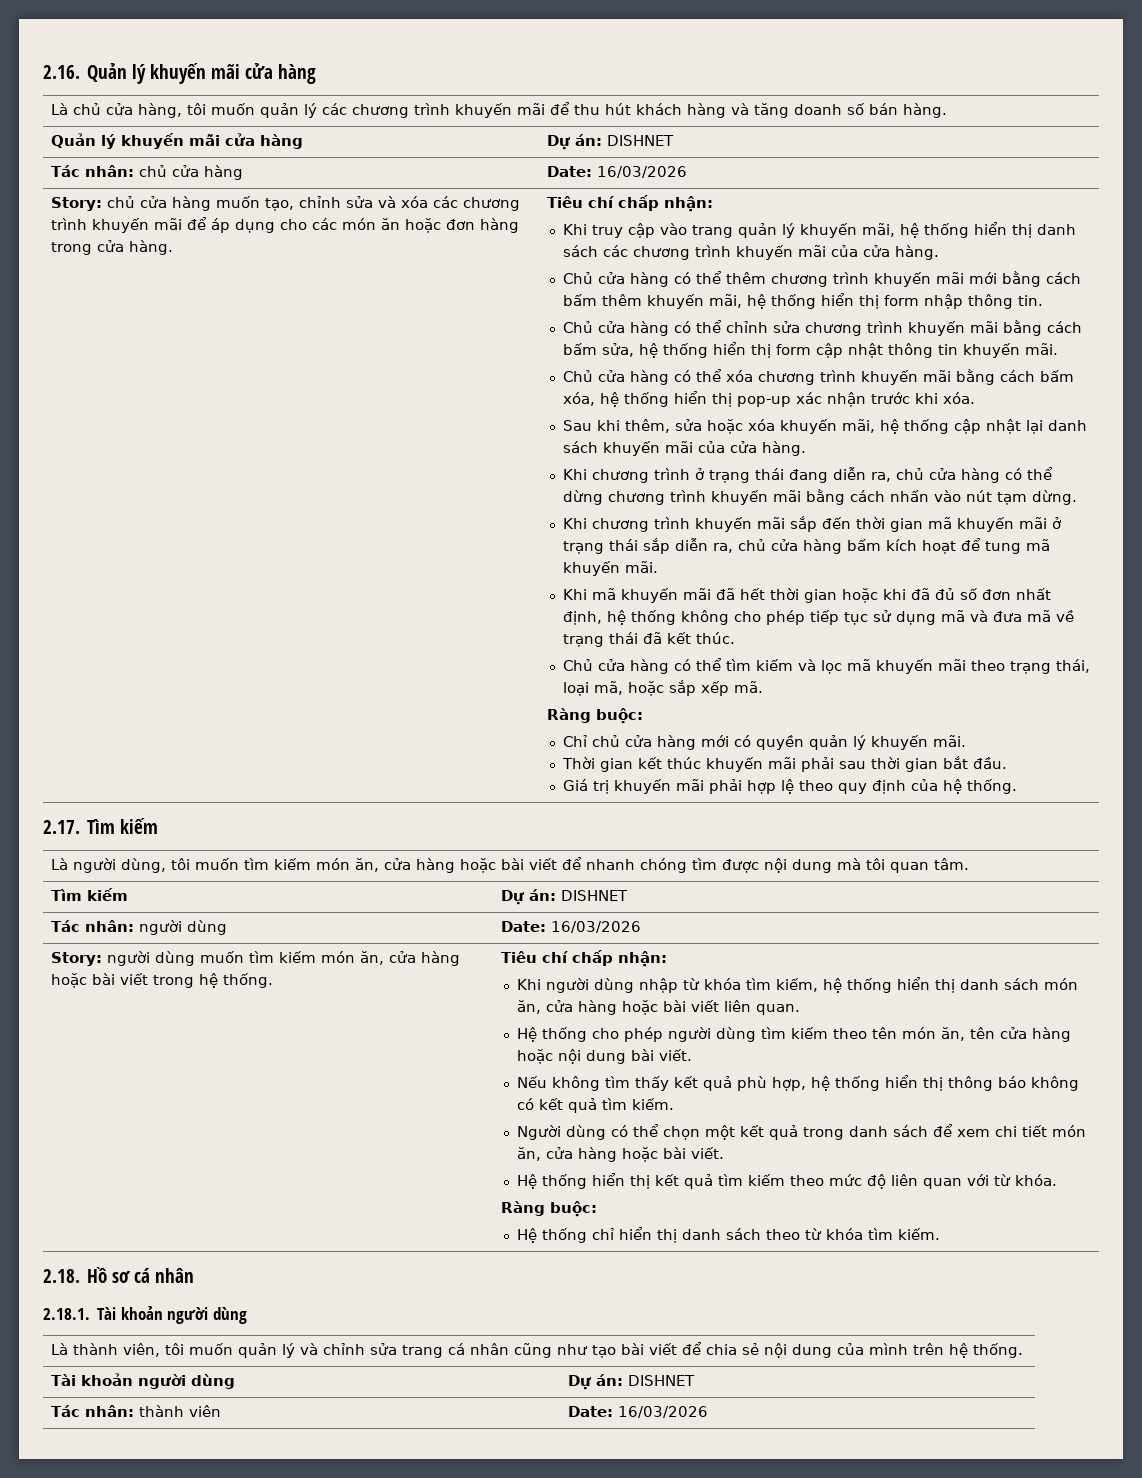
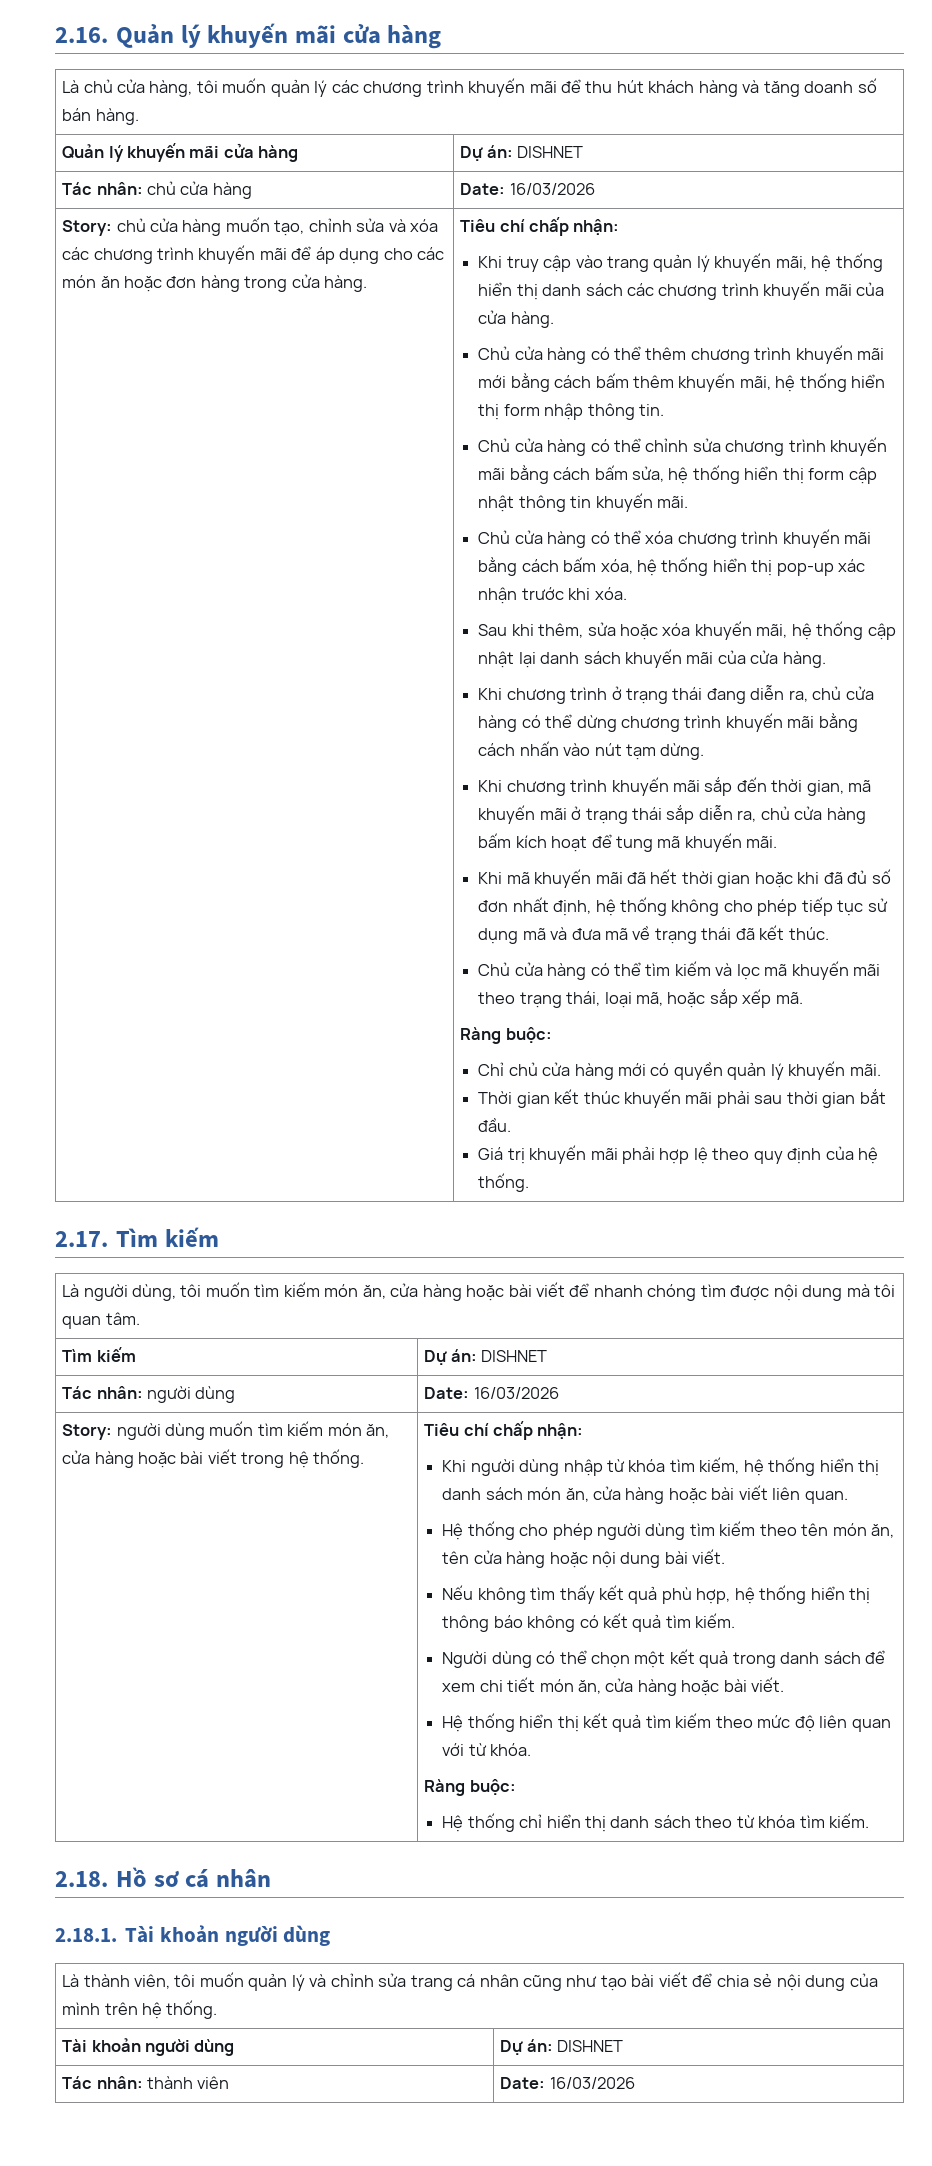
- Khi chương trình khuyến mãi sắp đến thời gian mã khuyến mãi ở trạng thái sắp diễn ra, chủ cửa hàng bấm kích hoạt để tung mã khuyến mãi.
+ Khi chương trình khuyến mãi sắp đến thời gian, mã khuyến mãi ở trạng thái sắp diễn ra, chủ cửa hàng bấm kích hoạt để tung mã khuyến mãi.

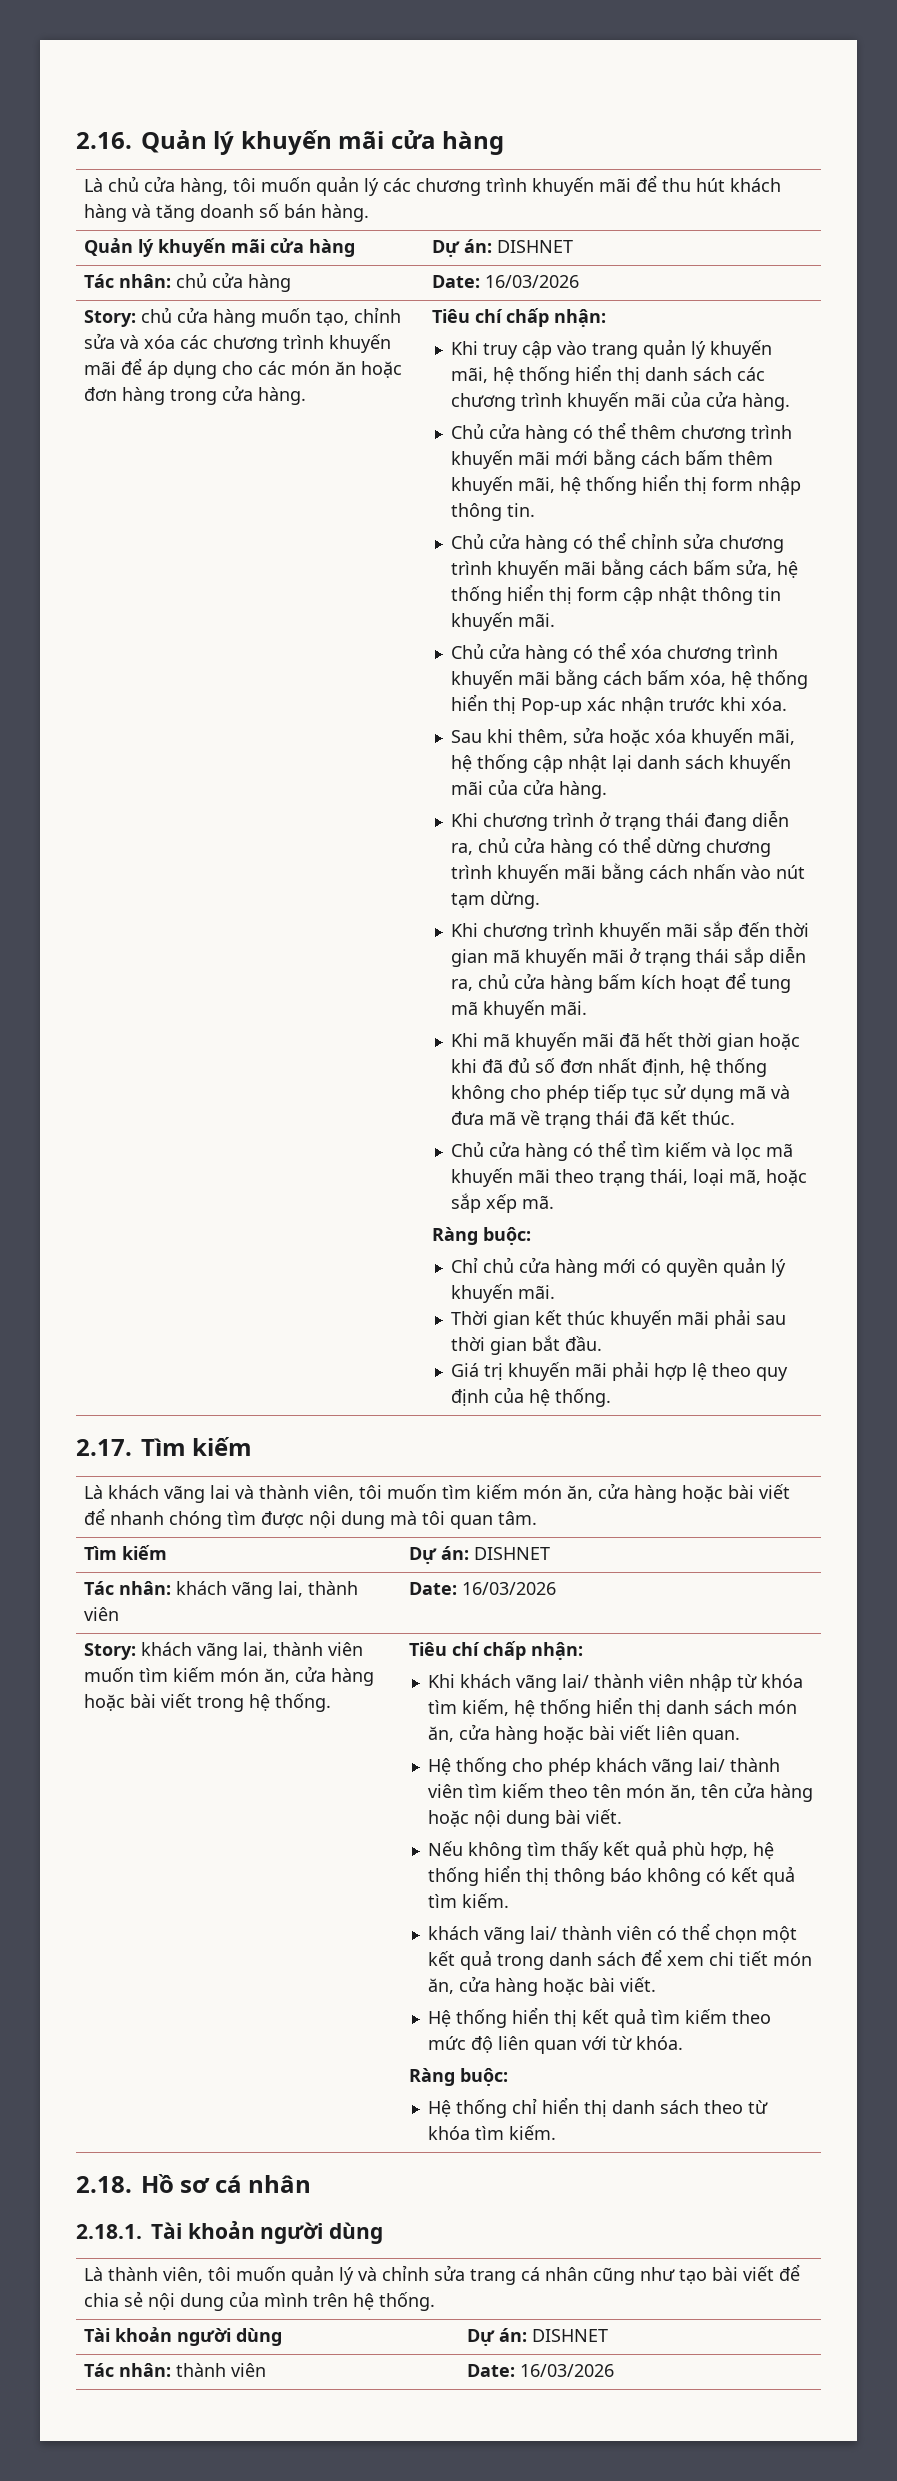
- Chủ cửa hàng có thể xóa chương trình khuyến mãi bằng cách bấm xóa, hệ thống hiển thị pop-up xác nhận trước khi xóa.
+ Chủ cửa hàng có thể xóa chương trình khuyến mãi bằng cách bấm xóa, hệ thống hiển thị Pop-up xác nhận trước khi xóa.
- Khi chương trình khuyến mãi sắp đến thời gian, mã khuyến mãi ở trạng thái sắp diễn ra, chủ cửa hàng bấm kích hoạt để tung mã khuyến mãi.
+ Khi chương trình khuyến mãi sắp đến thời gian mã khuyến mãi ở trạng thái sắp diễn ra, chủ cửa hàng bấm kích hoạt để tung mã khuyến mãi.
- Là người dùng, tôi muốn tìm kiếm món ăn, cửa hàng hoặc bài viết để nhanh chóng tìm được nội dung mà tôi quan tâm.
+ Là khách vãng lai và thành viên, tôi muốn tìm kiếm món ăn, cửa hàng hoặc bài viết để nhanh chóng tìm được nội dung mà tôi quan tâm.
- Tác nhân: người dùng | Date: 16/03/2026
- Story: người dùng muốn tìm kiếm món ăn, cửa hàng hoặc bài viết trong hệ thống.
+ Tác nhân: khách vãng lai, thành viên | Date: 16/03/2026
+ Story: khách vãng lai, thành viên muốn tìm kiếm món ăn, cửa hàng hoặc bài viết trong hệ thống.
- Khi người dùng nhập từ khóa tìm kiếm, hệ thống hiển thị danh sách món ăn, cửa hàng hoặc bài viết liên quan.
+ Khi khách vãng lai/ thành viên nhập từ khóa tìm kiếm, hệ thống hiển thị danh sách món ăn, cửa hàng hoặc bài viết liên quan.
- Hệ thống cho phép người dùng tìm kiếm theo tên món ăn, tên cửa hàng hoặc nội dung bài viết.
+ Hệ thống cho phép khách vãng lai/ thành viên tìm kiếm theo tên món ăn, tên cửa hàng hoặc nội dung bài viết.
- Người dùng có thể chọn một kết quả trong danh sách để xem chi tiết món ăn, cửa hàng hoặc bài viết.
+ khách vãng lai/ thành viên có thể chọn một kết quả trong danh sách để xem chi tiết món ăn, cửa hàng hoặc bài viết.

